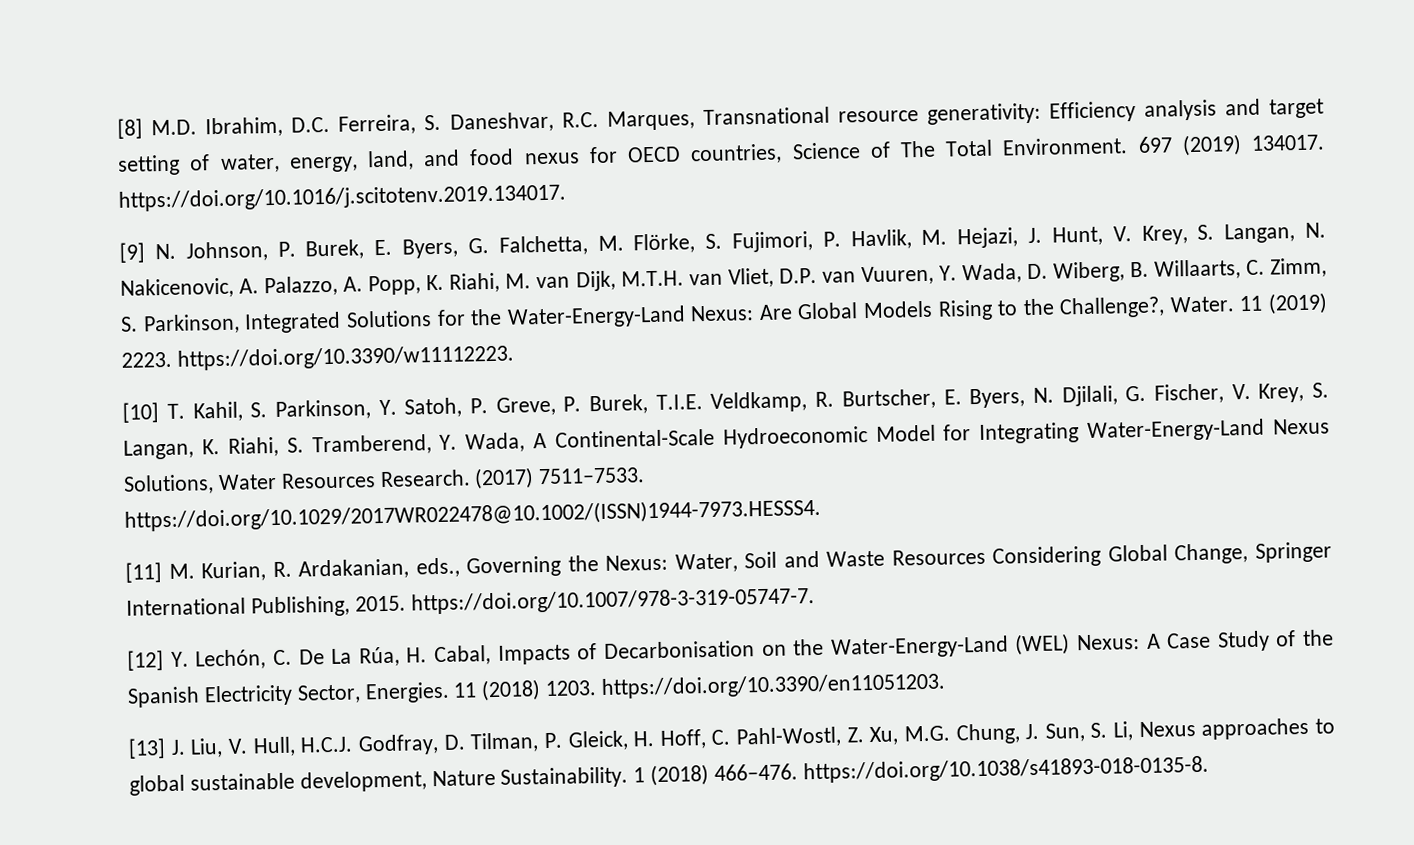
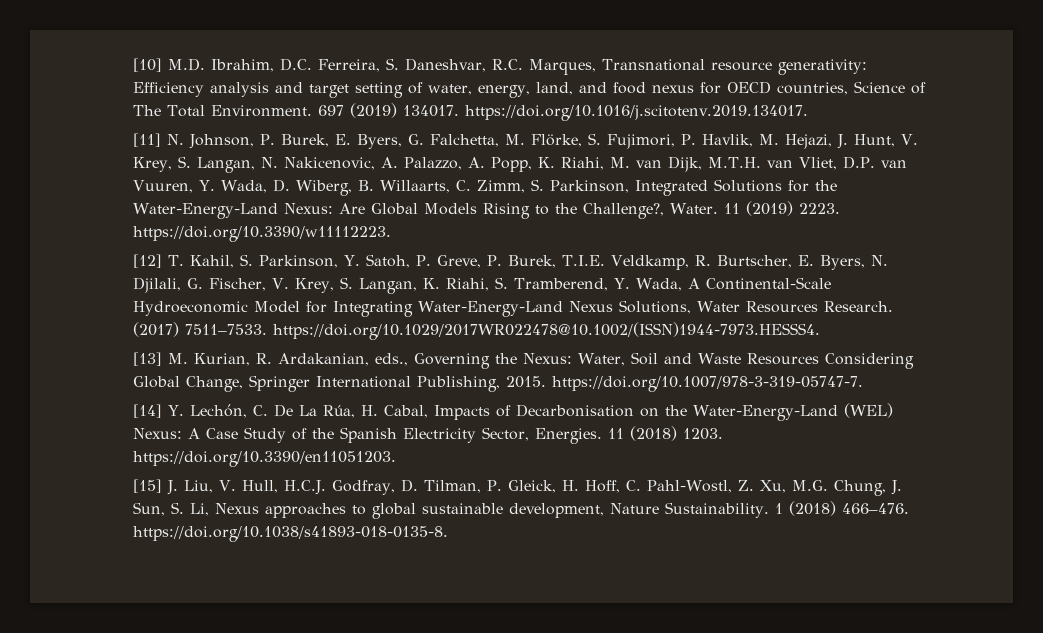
- [8] M.D. Ibrahim, D.C. Ferreira, S. Daneshvar, R.C. Marques, Transnational resource generativity: Efficiency analysis and target setting of water, energy, land, and food nexus for OECD countries, Science of The Total Environment.
+ [10] M.D. Ibrahim, D.C. Ferreira, S. Daneshvar, R.C. Marques, Transnational resource generativity: Efficiency analysis and target setting of water, energy, land, and food nexus for OECD countries, Science of The Total Environment.
- [9] N. Johnson, P. Burek, E. Byers, G. Falchetta, M. Flörke, S. Fujimori, P. Havlik, M. Hejazi, J. Hunt, V. Krey, S. Langan, N. Nakicenovic, A. Palazzo, A. Popp, K. Riahi, M. van Dijk, M.T.H. van Vliet, D.P. van Vuuren, Y. Wada, D. Wiberg, B. Willaarts, C. Zimm, S. Parkinson, Integrated Solutions for the Water-Energy-Land Nexus:
+ [11] N. Johnson, P. Burek, E. Byers, G. Falchetta, M. Flörke, S. Fujimori, P. Havlik, M. Hejazi, J. Hunt, V. Krey, S. Langan, N. Nakicenovic, A. Palazzo, A. Popp, K. Riahi, M. van Dijk, M.T.H. van Vliet, D.P. van Vuuren, Y. Wada, D. Wiberg, B. Willaarts, C. Zimm, S. Parkinson, Integrated Solutions for the Water-Energy-Land Nexus:
- [10] T. Kahil, S. Parkinson, Y. Satoh, P. Greve, P. Burek, T.I.E. Veldkamp, R. Burtscher, E. Byers, N. Djilali, G. Fischer, V. Krey, S. Langan, K. Riahi, S. Tramberend, Y. Wada, A Continental-Scale Hydroeconomic Model for Integrating Water-Energy-Land Nexus Solutions, Water Resources Research.
+ [12] T. Kahil, S. Parkinson, Y. Satoh, P. Greve, P. Burek, T.I.E. Veldkamp, R. Burtscher, E. Byers, N. Djilali, G. Fischer, V. Krey, S. Langan, K. Riahi, S. Tramberend, Y. Wada, A Continental-Scale Hydroeconomic Model for Integrating Water-Energy-Land Nexus Solutions, Water Resources Research.
- [11] M. Kurian, R. Ardakanian, eds., Governing the Nexus: Water, Soil and Waste Resources Considering Global Change, Springer International Publishing, 2015. https://doi.org/10.1007/978-3-319-05747-7.
+ [13] M. Kurian, R. Ardakanian, eds., Governing the Nexus: Water, Soil and Waste Resources Considering Global Change, Springer International Publishing, 2015. https://doi.org/10.1007/978-3-319-05747-7.
- [12] Y. Lechón, C. De La Rúa, H. Cabal, Impacts of Decarbonisation on the Water-Energy-Land (WEL) Nexus: A Case Study of the Spanish Electricity Sector, Energies.
+ [14] Y. Lechón, C. De La Rúa, H. Cabal, Impacts of Decarbonisation on the Water-Energy-Land (WEL) Nexus: A Case Study of the Spanish Electricity Sector, Energies.
- [13] J. Liu, V. Hull, H.C.J. Godfray, D. Tilman, P. Gleick, H. Hoff, C. Pahl-Wostl, Z. Xu, M.G. Chung, J. Sun, S. Li, Nexus approaches to global sustainable development, Nature Sustainability.
+ [15] J. Liu, V. Hull, H.C.J. Godfray, D. Tilman, P. Gleick, H. Hoff, C. Pahl-Wostl, Z. Xu, M.G. Chung, J. Sun, S. Li, Nexus approaches to global sustainable development, Nature Sustainability.

